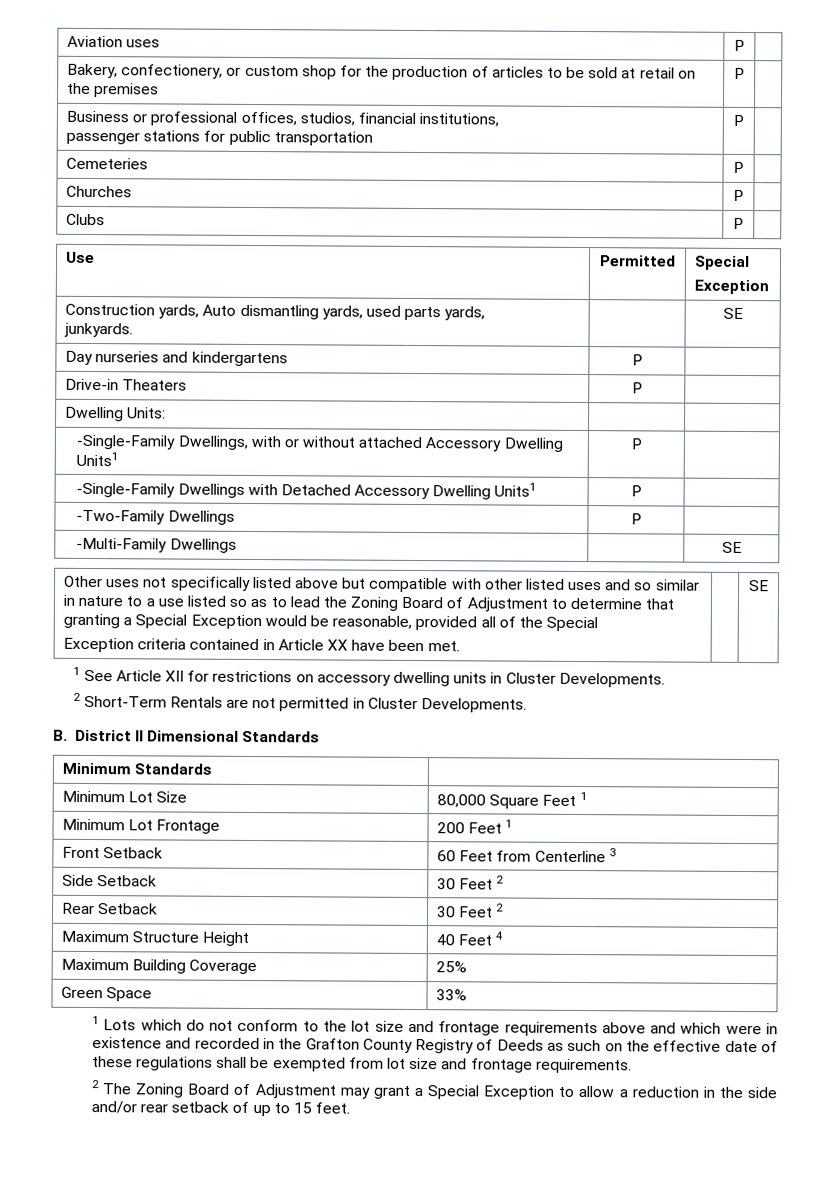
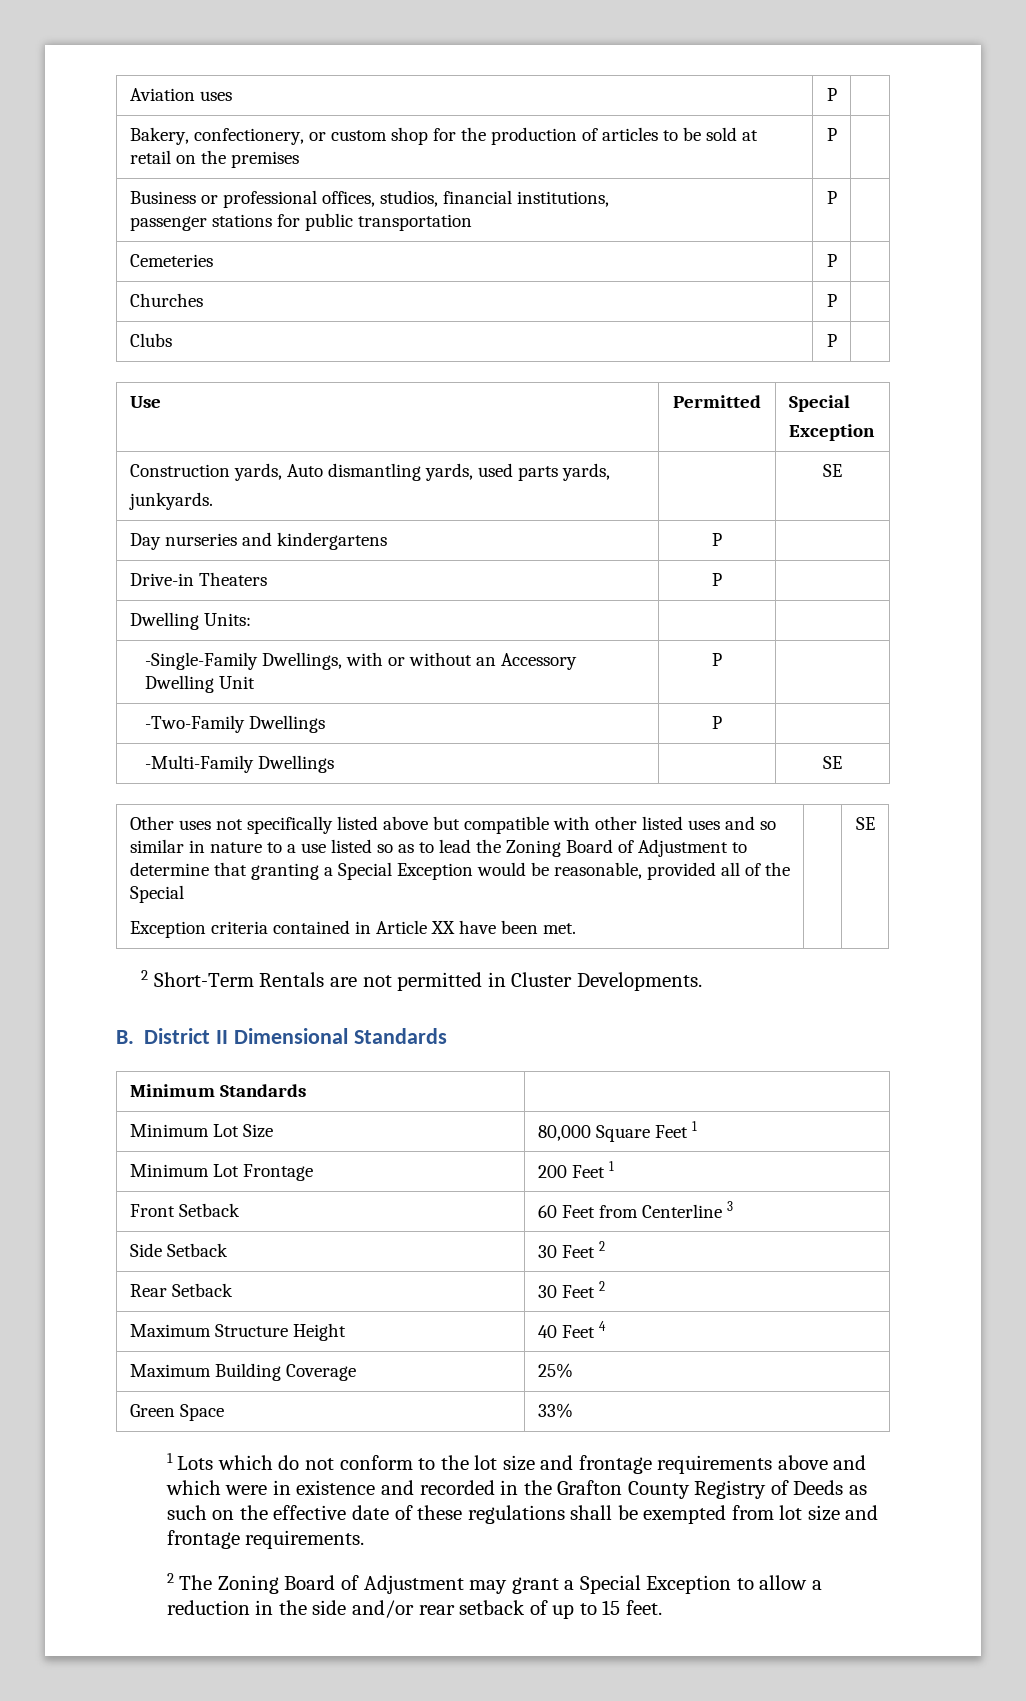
- -Single-Family Dwellings, with or without attached Accessory Dwelling Units1 | P |
- -Single-Family Dwellings with Detached Accessory Dwelling Units1 | P |
+ -Single-Family Dwellings, with or without an Accessory Dwelling Unit | P |
- 1 See Article XII for restrictions on accessory dwelling units in Cluster Developments.

